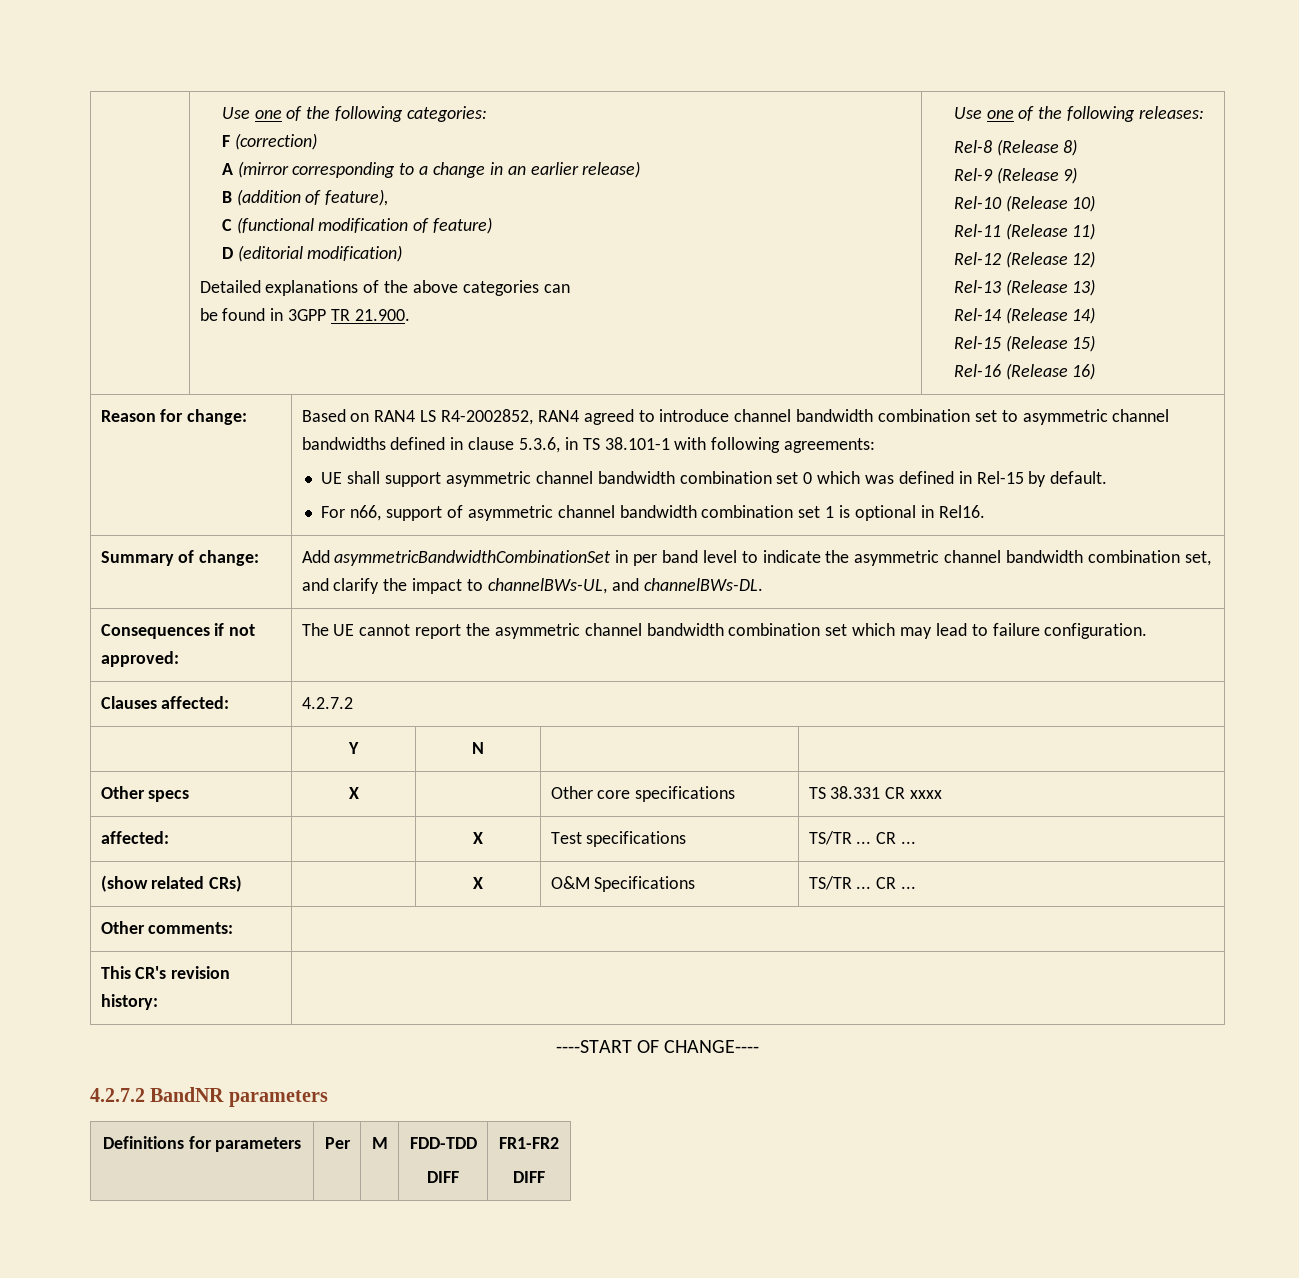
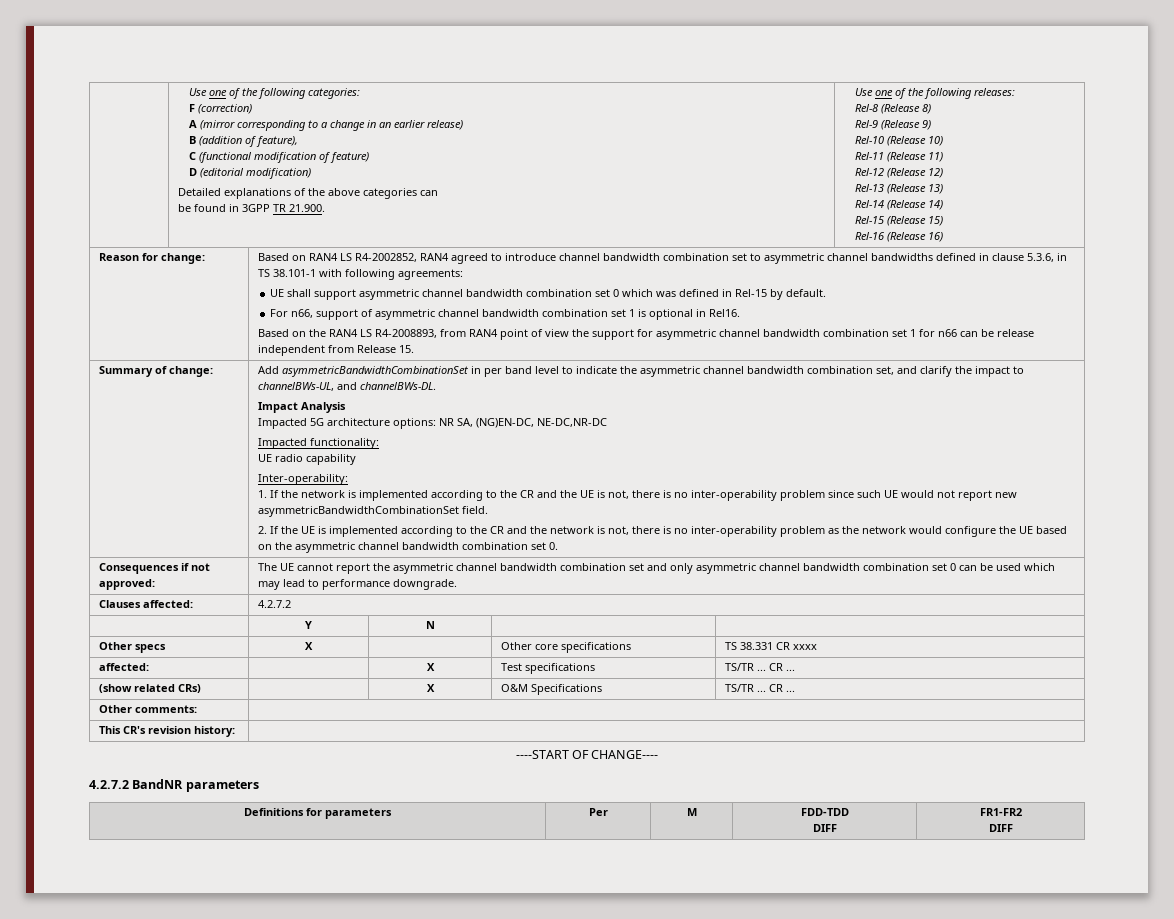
+ Based on the RAN4 LS R4-2008893, from RAN4 point of view the support for asymmetric channel bandwidth combination set 1 for n66 can be release independent from Release 15.
+ Impact Analysis
+ Impacted 5G architecture options: NR SA, (NG)EN-DC, NE-DC,NR-DC
+ Impacted functionality:
+ UE radio capability
+ Inter-operability:
+ 1. If the network is implemented according to the CR and the UE is not, there is no inter-operability problem since such UE would not report new asymmetricBandwidthCombinationSet field.
+ 2. If the UE is implemented according to the CR and the network is not, there is no inter-operability problem as the network would configure the UE based on the asymmetric channel bandwidth combination set 0.
- Consequences if not approved: | The UE cannot report the asymmetric channel bandwidth combination set which may lead to failure configuration.
+ Consequences if not approved: | The UE cannot report the asymmetric channel bandwidth combination set and only asymmetric channel bandwidth combination set 0 can be used which may lead to performance downgrade.

